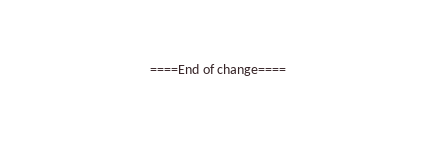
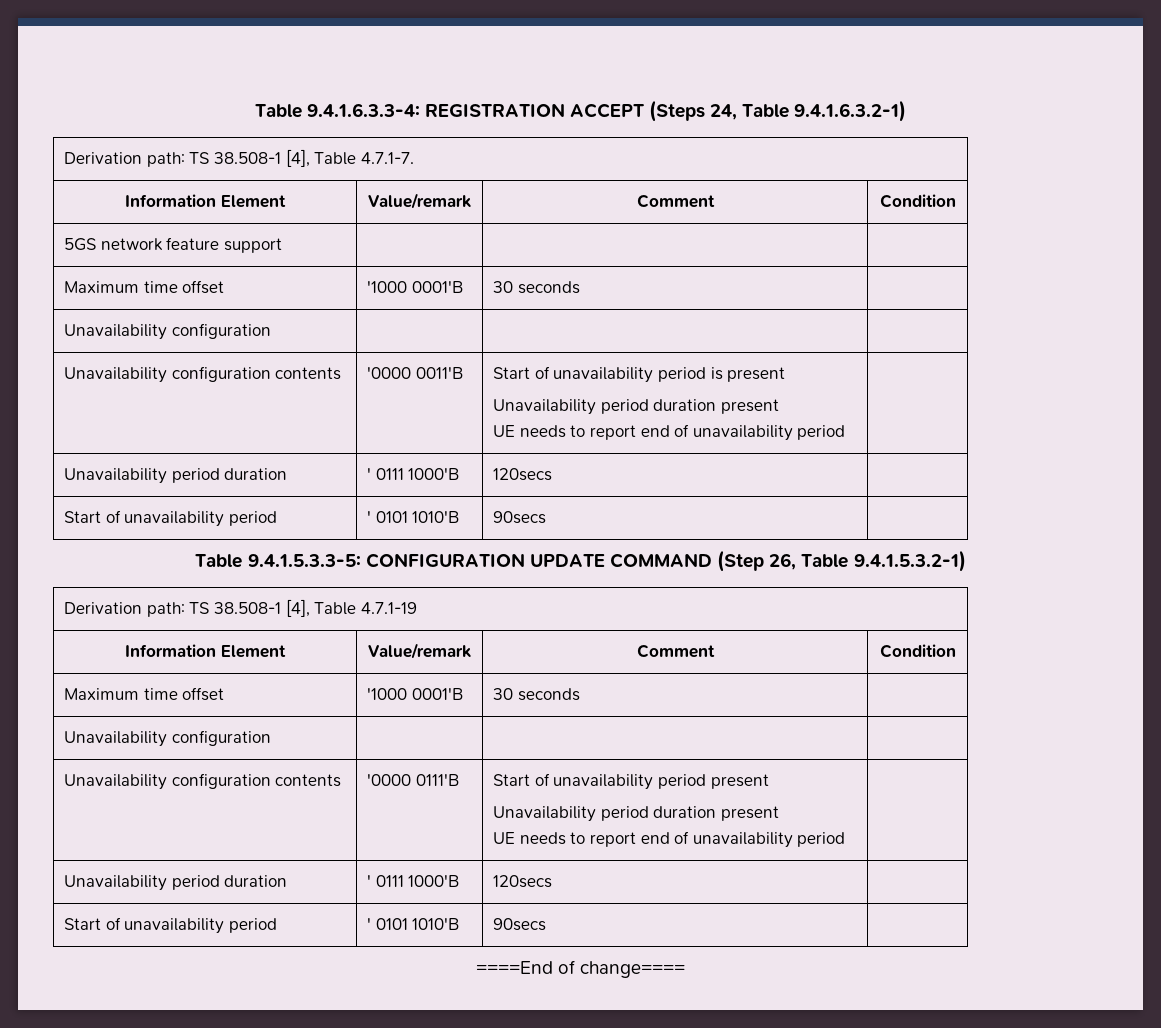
+ Table 9.4.1.6.3.3-4: REGISTRATION ACCEPT (Steps 24, Table 9.4.1.6.3.2-1)
+ Derivation path: TS 38.508-1 [4], Table 4.7.1-7.
+ Information Element | Value/remark | Comment | Condition
+ 5GS network feature support | | |
+ Maximum time offset | '1000 0001'B | 30 seconds |
+ Unavailability configuration | | |
+ Unavailability configuration contents | '0000 0011'B | Start of unavailability period is present
+ Unavailability period duration present
+ UE needs to report end of unavailability period |
+ Unavailability period duration | ' 0111 1000'B | 120secs |
+ Start of unavailability period | ' 0101 1010'B | 90secs |
+ Table 9.4.1.5.3.3-5: CONFIGURATION UPDATE COMMAND (Step 26, Table 9.4.1.5.3.2-1)
+ Derivation path: TS 38.508-1 [4], Table 4.7.1-19
+ Information Element | Value/remark | Comment | Condition
+ Maximum time offset | '1000 0001'B | 30 seconds |
+ Unavailability configuration | | |
+ Unavailability configuration contents | '0000 0111'B | Start of unavailability period present
+ Unavailability period duration present
+ UE needs to report end of unavailability period |
+ Unavailability period duration | ' 0111 1000'B | 120secs |
+ Start of unavailability period | ' 0101 1010'B | 90secs |

